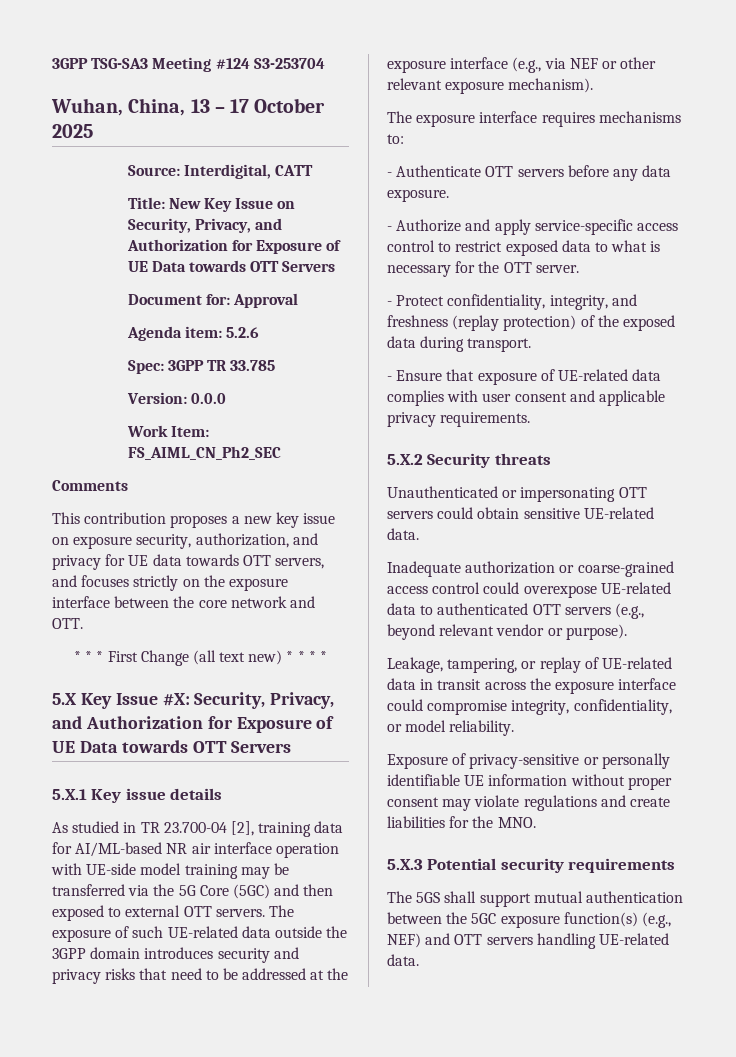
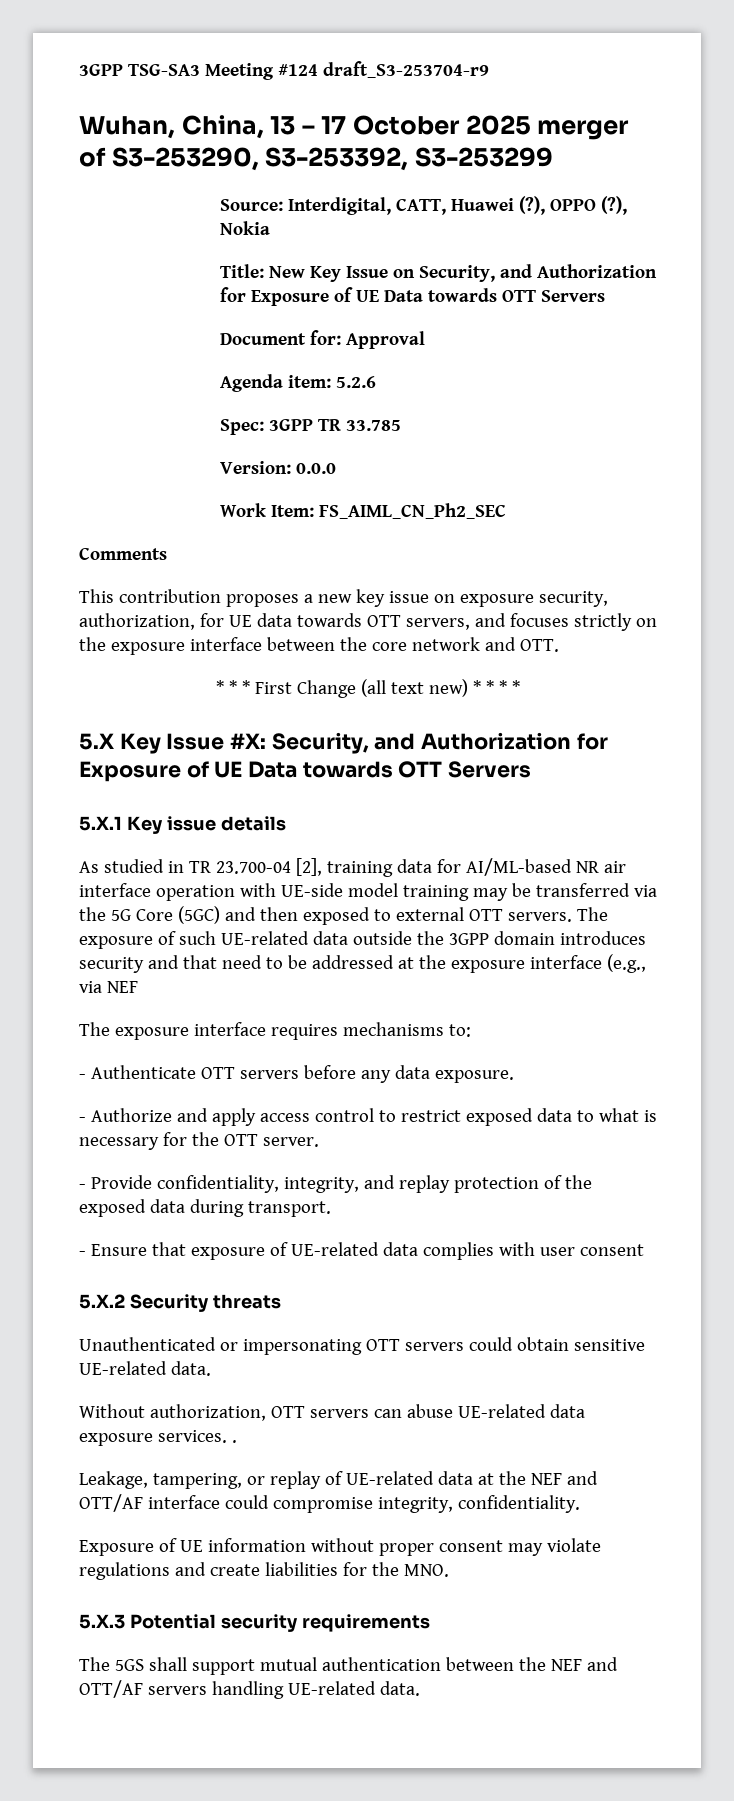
- 3GPP TSG-SA3 Meeting #124 S3-253704
+ 3GPP TSG-SA3 Meeting #124 draft_S3-253704-r9
- Wuhan, China, 13 – 17 October 2025
- Source: Interdigital, CATT
+ Wuhan, China, 13 – 17 October 2025 merger of S3-253290, S3-253392, S3-253299
+ Source: Interdigital, CATT, Huawei (?), OPPO (?), Nokia
- Title: New Key Issue on Security, Privacy, and Authorization for Exposure of UE Data towards OTT Servers
+ Title: New Key Issue on Security, and Authorization for Exposure of UE Data towards OTT Servers
- This contribution proposes a new key issue on exposure security, authorization, and privacy for UE data towards OTT servers, and focuses strictly on the exposure interface between the core network and OTT.
+ This contribution proposes a new key issue on exposure security, authorization, for UE data towards OTT servers, and focuses strictly on the exposure interface between the core network and OTT.
- 5.X Key Issue #X: Security, Privacy, and Authorization for Exposure of UE Data towards OTT Servers
+ 5.X Key Issue #X: Security, and Authorization for Exposure of UE Data towards OTT Servers
- The exposure of such UE-related data outside the 3GPP domain introduces security and privacy risks that need to be addressed at the exposure interface (e.g., via NEF or other relevant exposure mechanism).
+ The exposure of such UE-related data outside the 3GPP domain introduces security and that need to be addressed at the exposure interface (e.g., via NEF
- - Authorize and apply service-specific access control to restrict exposed data to what is necessary for the OTT server.
+ - Authorize and apply access control to restrict exposed data to what is necessary for the OTT server.
- - Protect confidentiality, integrity, and freshness (replay protection) of the exposed data during transport.
+ - Provide confidentiality, integrity, and replay protection of the exposed data during transport.
- - Ensure that exposure of UE-related data complies with user consent and applicable privacy requirements.
+ - Ensure that exposure of UE-related data complies with user consent
- Inadequate authorization or coarse-grained access control could overexpose UE-related data to authenticated OTT servers (e.g., beyond relevant vendor or purpose).
+ Without authorization, OTT servers can abuse UE-related data exposure services. .
- Leakage, tampering, or replay of UE-related data in transit across the exposure interface could compromise integrity, confidentiality, or model reliability.
- Exposure of privacy-sensitive or personally identifiable UE information without proper consent may violate regulations and create liabilities for the MNO.
+ Leakage, tampering, or replay of UE-related data at the NEF and OTT/AF interface could compromise integrity, confidentiality.
+ Exposure of UE information without proper consent may violate regulations and create liabilities for the MNO.
- The 5GS shall support mutual authentication between the 5GC exposure function(s) (e.g., NEF) and OTT servers handling UE-related data.
+ The 5GS shall support mutual authentication between the NEF and OTT/AF servers handling UE-related data.

